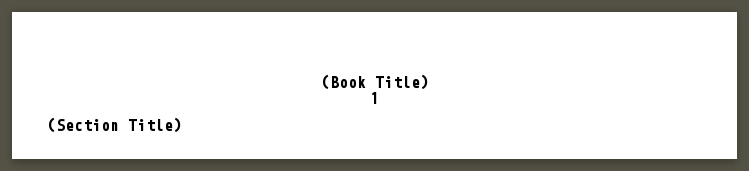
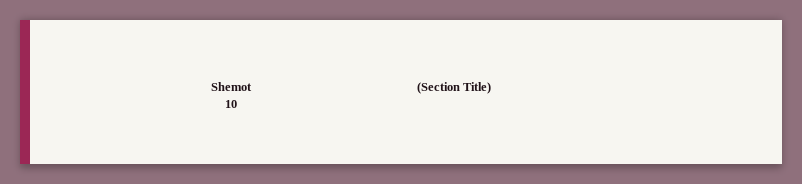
- (Book Title)
- 1
+ Shemot
+ 10

